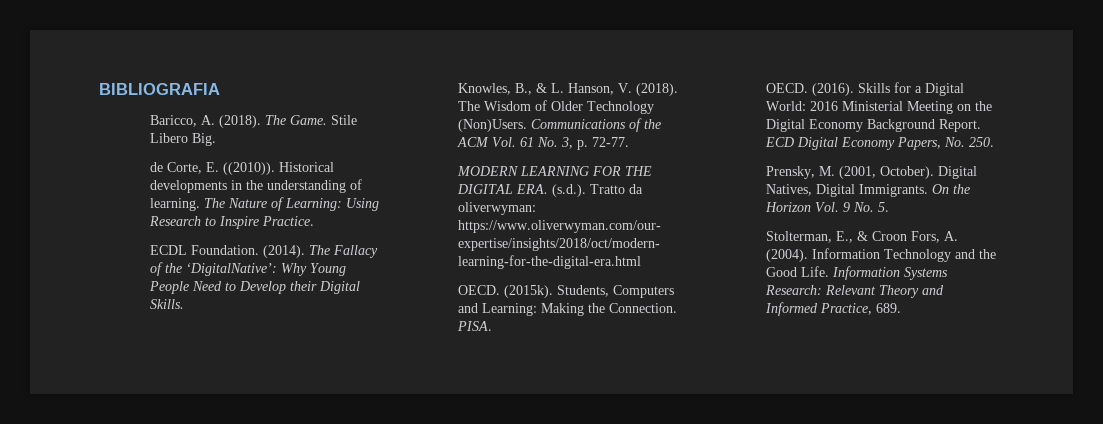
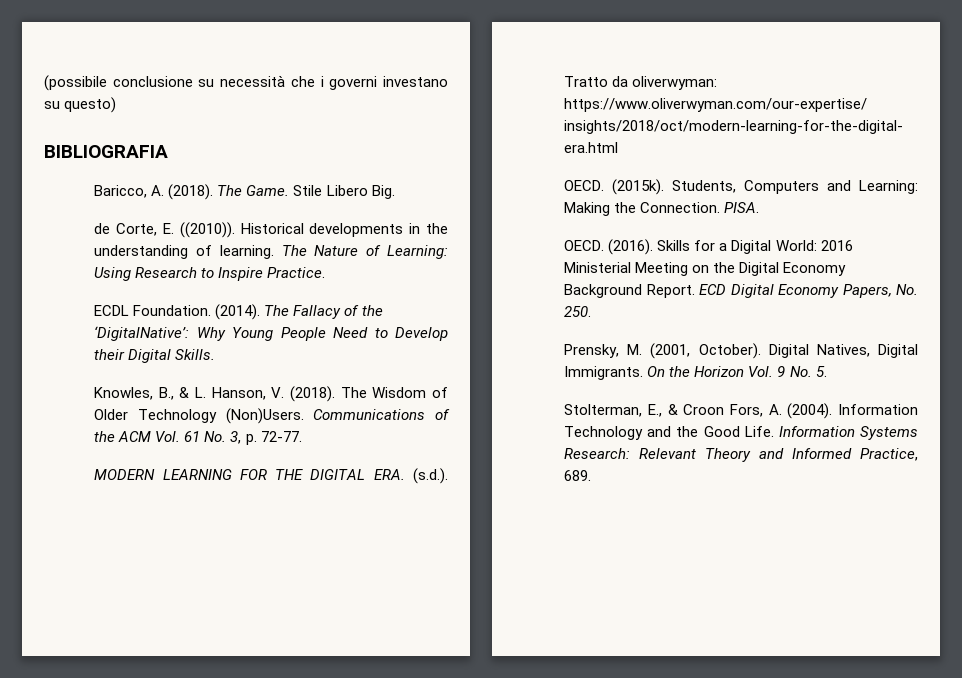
+ (possibile conclusione su necessità che i governi investano su questo)

